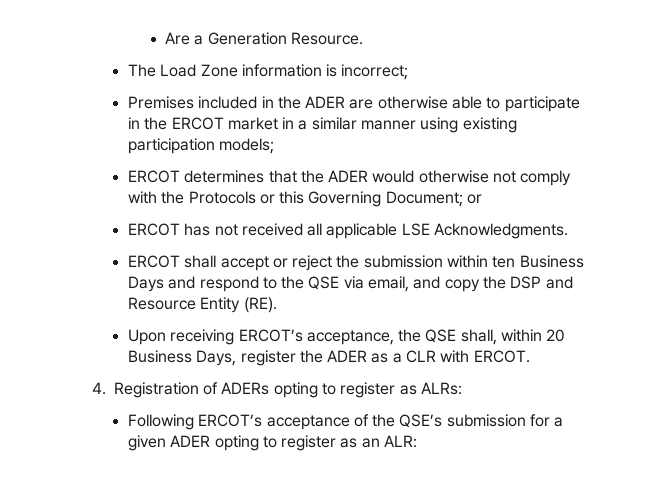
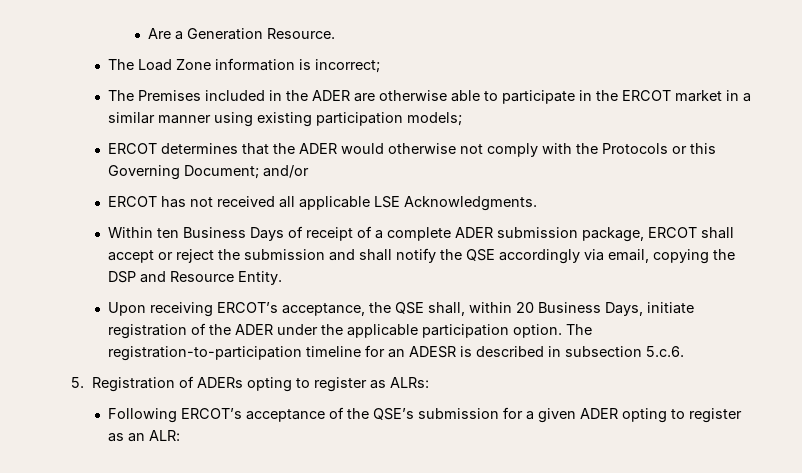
- Premises included in the ADER are otherwise able to participate in the ERCOT market in a similar manner using existing participation models;
+ The Premises included in the ADER are otherwise able to participate in the ERCOT market in a similar manner using existing participation models;
- ERCOT determines that the ADER would otherwise not comply with the Protocols or this Governing Document; or
+ ERCOT determines that the ADER would otherwise not comply with the Protocols or this Governing Document; and/or
- ERCOT shall accept or reject the submission within ten Business Days and respond to the QSE via email, and copy the DSP and Resource Entity (RE).
+ Within ten Business Days of receipt of a complete ADER submission package, ERCOT shall accept or reject the submission and shall notify the QSE accordingly via email, copying the DSP and Resource Entity.
- Upon receiving ERCOT’s acceptance, the QSE shall, within 20 Business Days, register the ADER as a CLR with ERCOT.
- 4. Registration of ADERs opting to register as ALRs:
+ Upon receiving ERCOT’s acceptance, the QSE shall, within 20 Business Days, initiate registration of the ADER under the applicable participation option. The registration-to-participation timeline for an ADESR is described in subsection 5.c.6.
+ 5. Registration of ADERs opting to register as ALRs:

